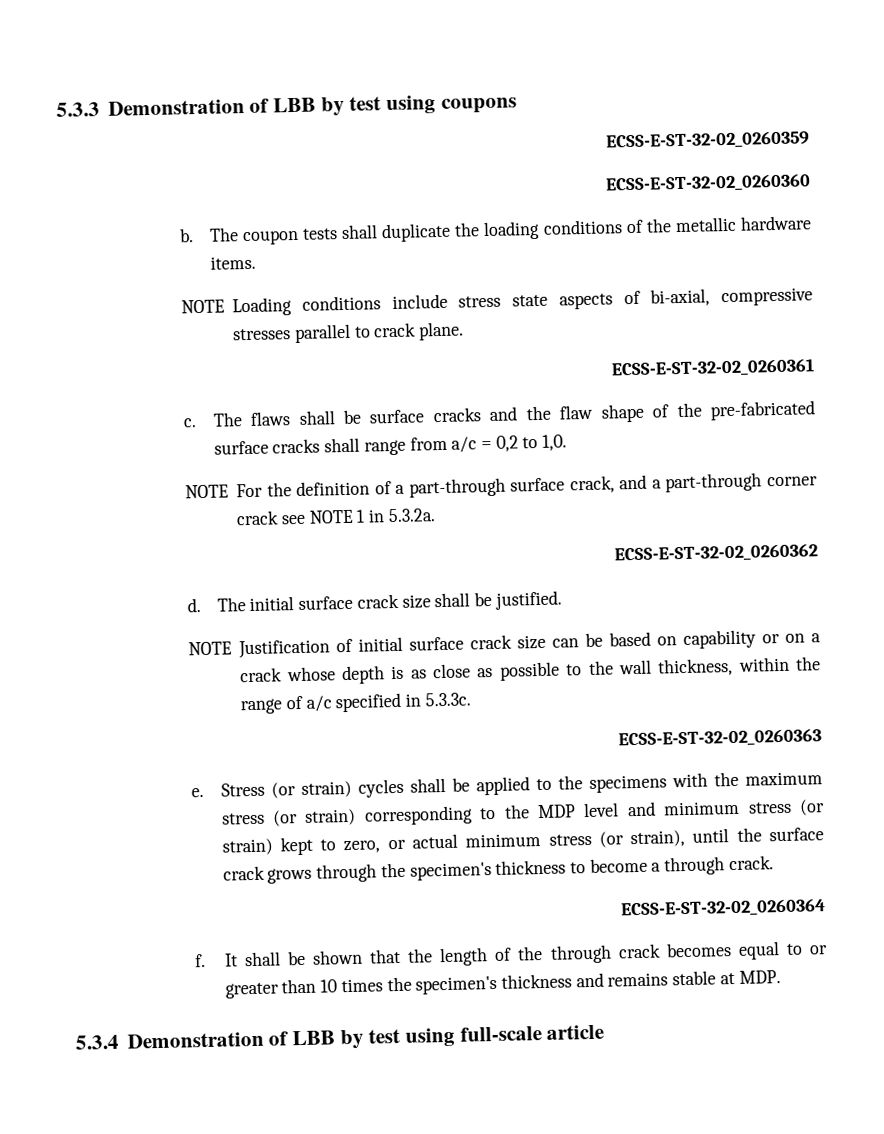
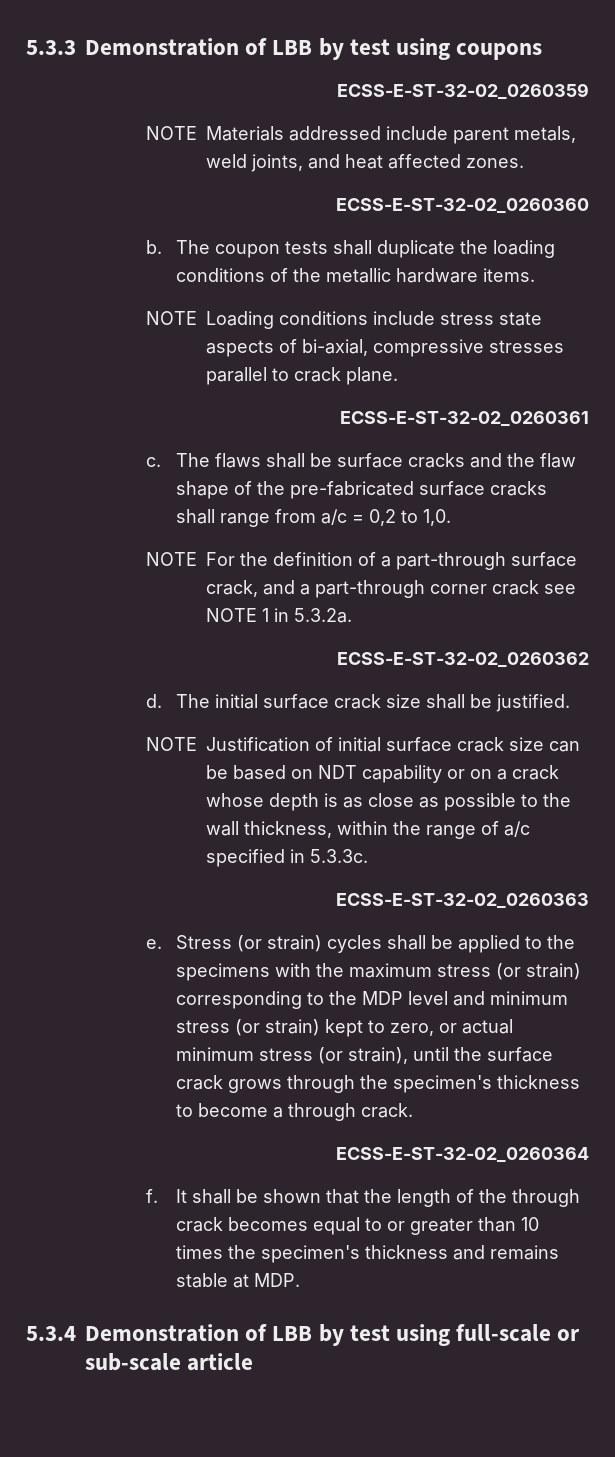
+ NOTE Materials addressed include parent metals, weld joints, and heat affected zones.
- NOTE Justification of initial surface crack size can be based on capability or on a crack whose depth is as close as possible to the wall thickness, within the range of a/c specified in 5.3.3c.
+ NOTE Justification of initial surface crack size can be based on NDT capability or on a crack whose depth is as close as possible to the wall thickness, within the range of a/c specified in 5.3.3c.
- 5.3.4 Demonstration of LBB by test using full-scale article
+ 5.3.4 Demonstration of LBB by test using full-scale or sub-scale article

